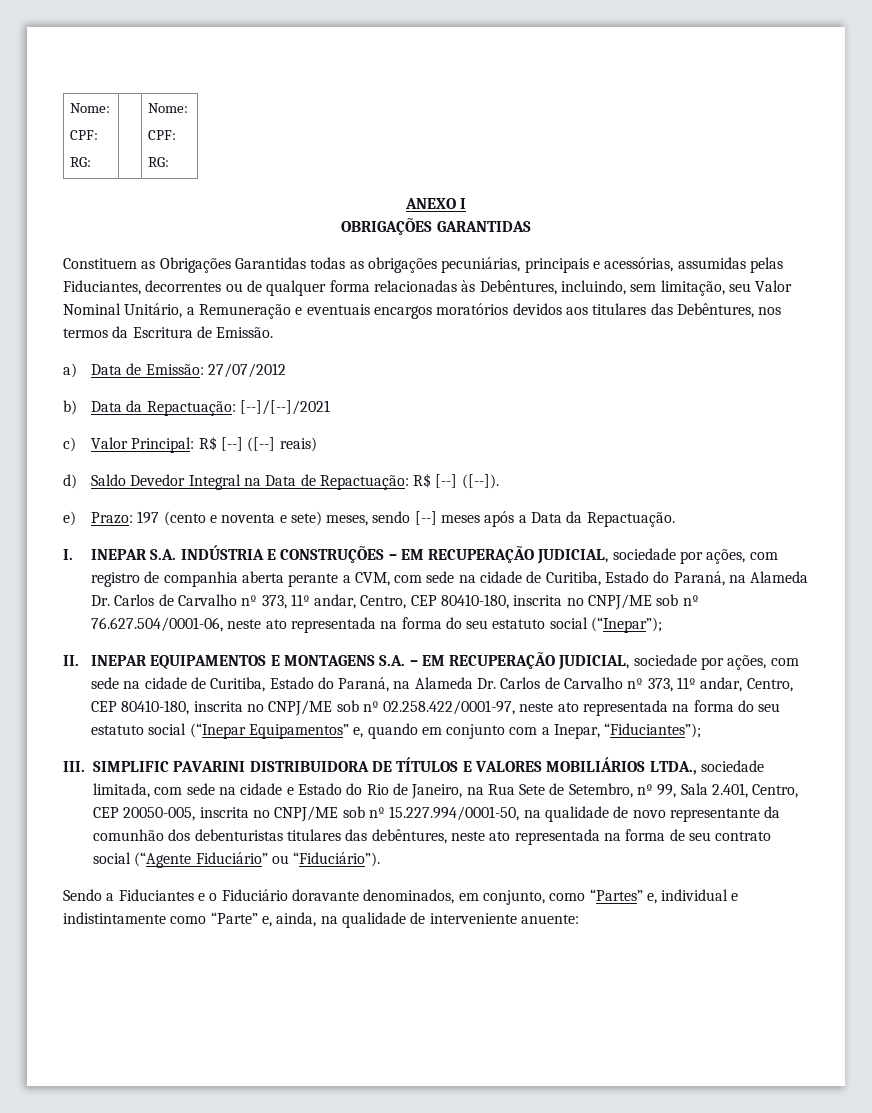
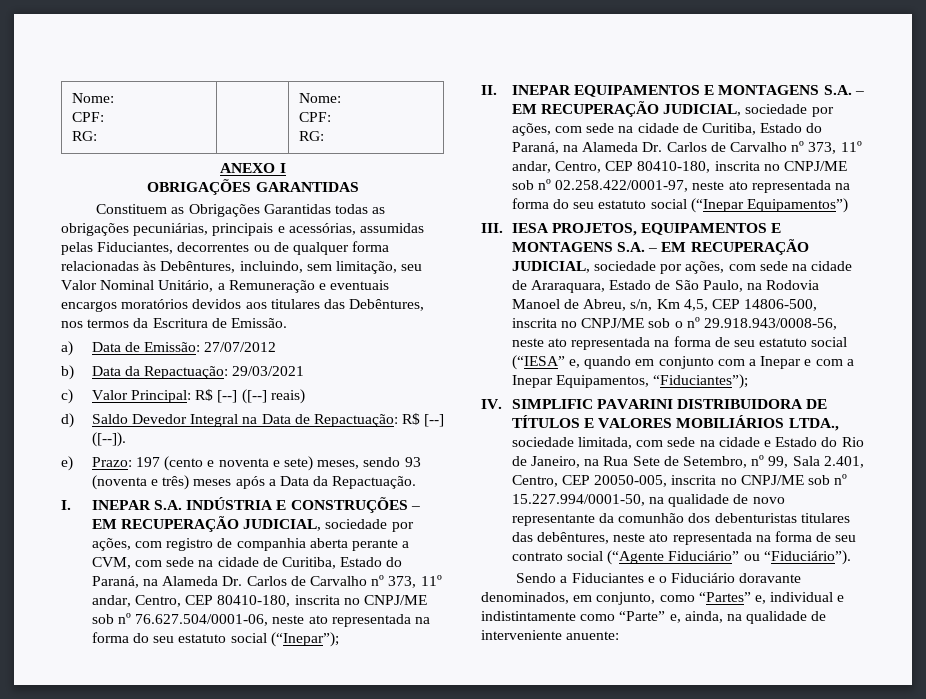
- b) Data da Repactuação: [--]/[--]/2021
+ b) Data da Repactuação: 29/03/2021
- e) Prazo: 197 (cento e noventa e sete) meses, sendo [--] meses após a Data da Repactuação.
+ e) Prazo: 197 (cento e noventa e sete) meses, sendo 93 (noventa e três) meses após a Data da Repactuação.
- II. INEPAR EQUIPAMENTOS E MONTAGENS S.A. – EM RECUPERAÇÃO JUDICIAL, sociedade por ações, com sede na cidade de Curitiba, Estado do Paraná, na Alameda Dr. Carlos de Carvalho nº 373, 11º andar, Centro, CEP 80410-180, inscrita no CNPJ/ME sob nº 02.258.422/0001-97, neste ato representada na forma do seu estatuto social (“Inepar Equipamentos” e, quando em conjunto com a Inepar, “Fiduciantes”);
+ II. INEPAR EQUIPAMENTOS E MONTAGENS S.A. – EM RECUPERAÇÃO JUDICIAL, sociedade por ações, com sede na cidade de Curitiba, Estado do Paraná, na Alameda Dr. Carlos de Carvalho nº 373, 11º andar, Centro, CEP 80410-180, inscrita no CNPJ/ME sob nº 02.258.422/0001-97, neste ato representada na forma do seu estatuto social (“Inepar Equipamentos”)
+ III. IESA PROJETOS, EQUIPAMENTOS E MONTAGENS S.A. – EM RECUPERAÇÃO JUDICIAL, sociedade por ações, com sede na cidade de Araraquara, Estado de São Paulo, na Rodovia Manoel de Abreu, s/n, Km 4,5, CEP 14806-500, inscrita no CNPJ/ME sob o nº 29.918.943/0008-56, neste ato representada na forma de seu estatuto social (“IESA” e, quando em conjunto com a Inepar e com a Inepar Equipamentos, “Fiduciantes”);
- III. SIMPLIFIC PAVARINI DISTRIBUIDORA DE TÍTULOS E VALORES MOBILIÁRIOS LTDA., sociedade limitada, com sede na cidade e Estado do Rio de Janeiro, na Rua Sete de Setembro, nº 99, Sala 2.401, Centro, CEP 20050-005, inscrita no CNPJ/ME sob nº 15.227.994/0001-50, na qualidade de novo representante da comunhão dos debenturistas titulares das debêntures, neste ato representada na forma de seu contrato social (“Agente Fiduciário” ou “Fiduciário”).
+ IV. SIMPLIFIC PAVARINI DISTRIBUIDORA DE TÍTULOS E VALORES MOBILIÁRIOS LTDA., sociedade limitada, com sede na cidade e Estado do Rio de Janeiro, na Rua Sete de Setembro, nº 99, Sala 2.401, Centro, CEP 20050-005, inscrita no CNPJ/ME sob nº 15.227.994/0001-50, na qualidade de novo representante da comunhão dos debenturistas titulares das debêntures, neste ato representada na forma de seu contrato social (“Agente Fiduciário” ou “Fiduciário”).

